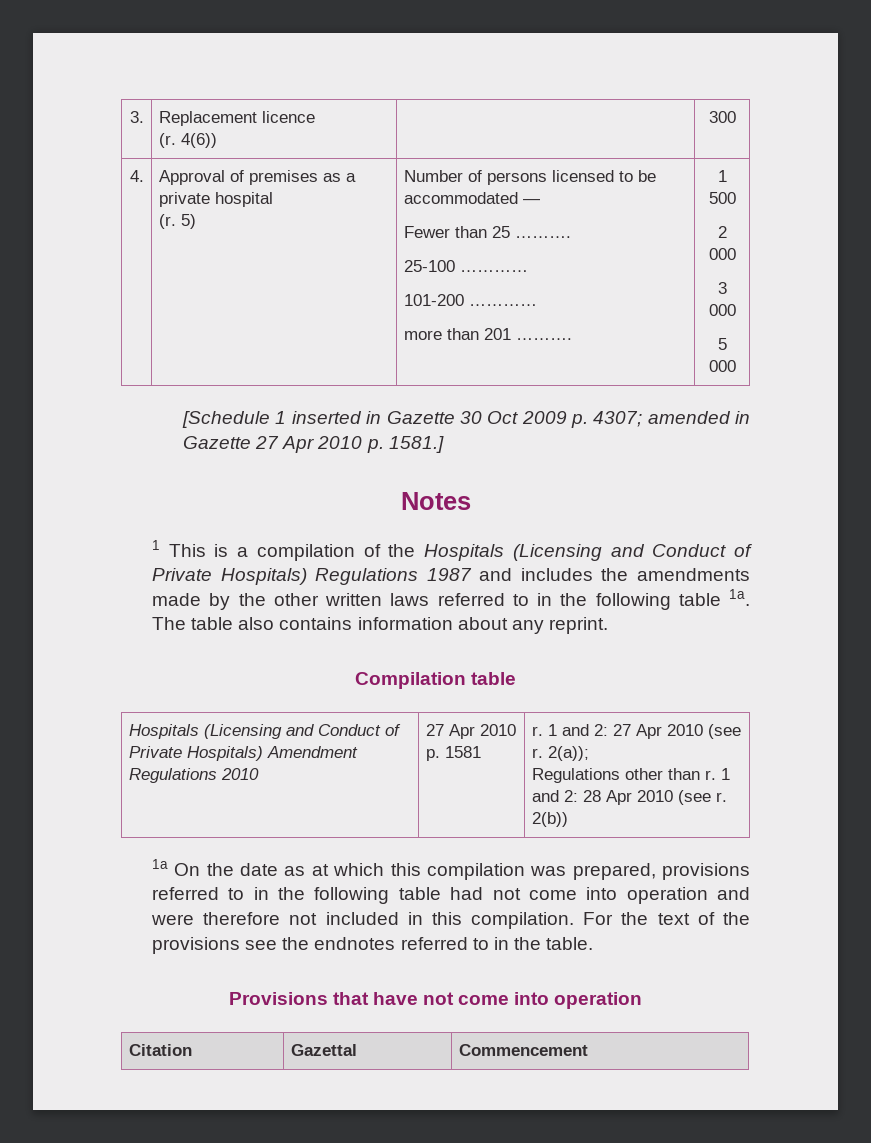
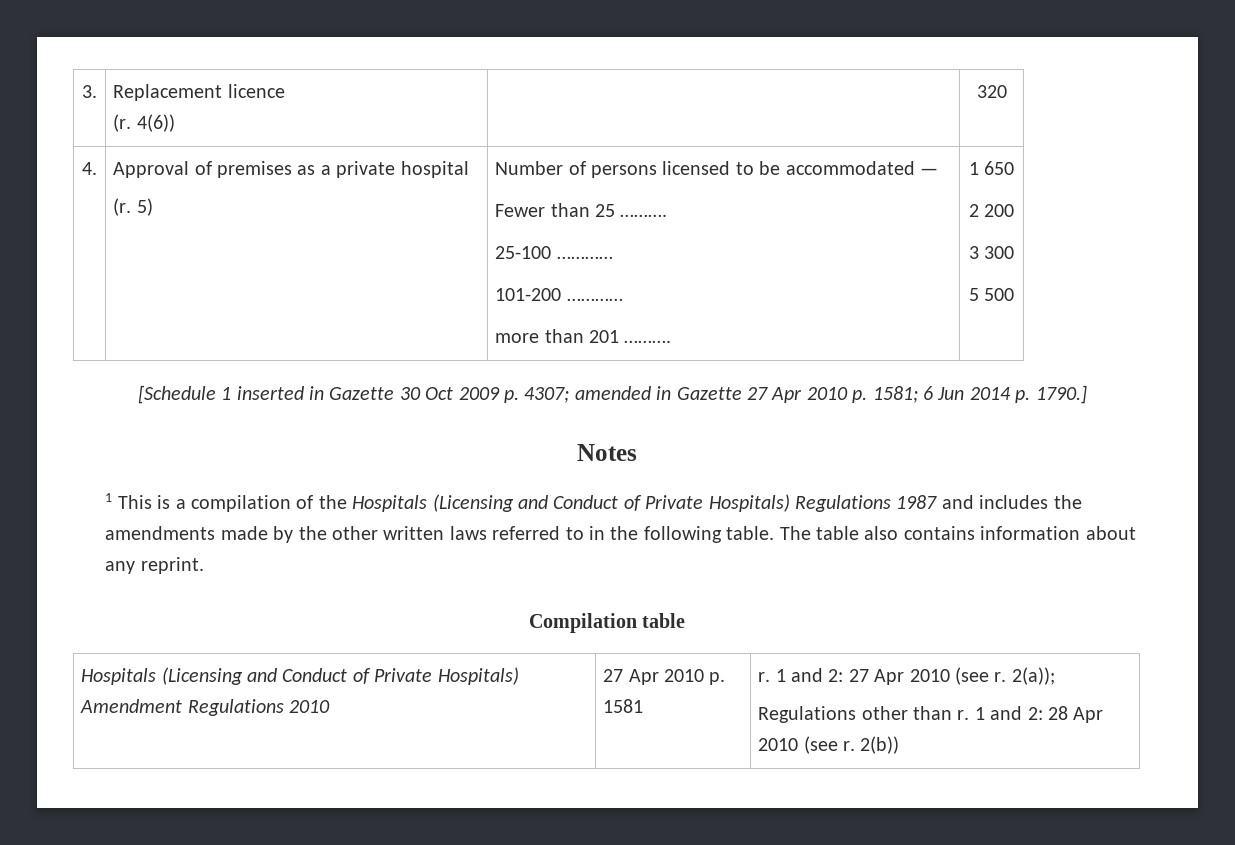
  3. | Replacement licence
- (r. 4(6)) | | 300
+ (r. 4(6)) | | 320
  4. | Approval of premises as a private hospital
  (r. 5) | Number of persons licensed to be accommodated —
  Fewer than 25 ……….
  25-100 …………
  101-200 …………
- more than 201 ………. | 1 500
- 2 000
- 3 000
- 5 000
+ more than 201 ………. | 1 650
+ 2 200
+ 3 300
+ 5 500
- [Schedule 1 inserted in Gazette 30 Oct 2009 p. 4307; amended in Gazette 27 Apr 2010 p. 1581.]
+ [Schedule 1 inserted in Gazette 30 Oct 2009 p. 4307; amended in Gazette 27 Apr 2010 p. 1581; 6 Jun 2014 p. 1790.]
- 1 This is a compilation of the Hospitals (Licensing and Conduct of Private Hospitals) Regulations 1987 and includes the amendments made by the other written laws referred to in the following table 1a.
+ 1 This is a compilation of the Hospitals (Licensing and Conduct of Private Hospitals) Regulations 1987 and includes the amendments made by the other written laws referred to in the following table.
- 1a On the date as at which this compilation was prepared, provisions referred to in the following table had not come into operation and were therefore not included in this compilation. For the text of the provisions see the endnotes referred to in the table.
- Provisions that have not come into operation
- Citation | Gazettal | Commencement

